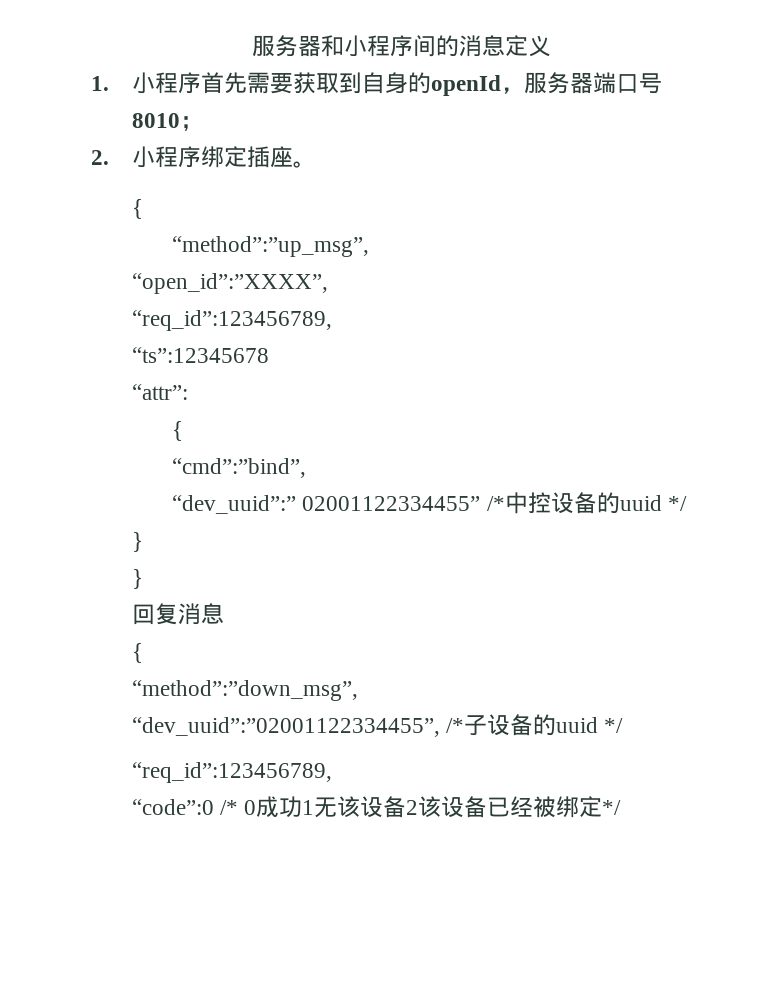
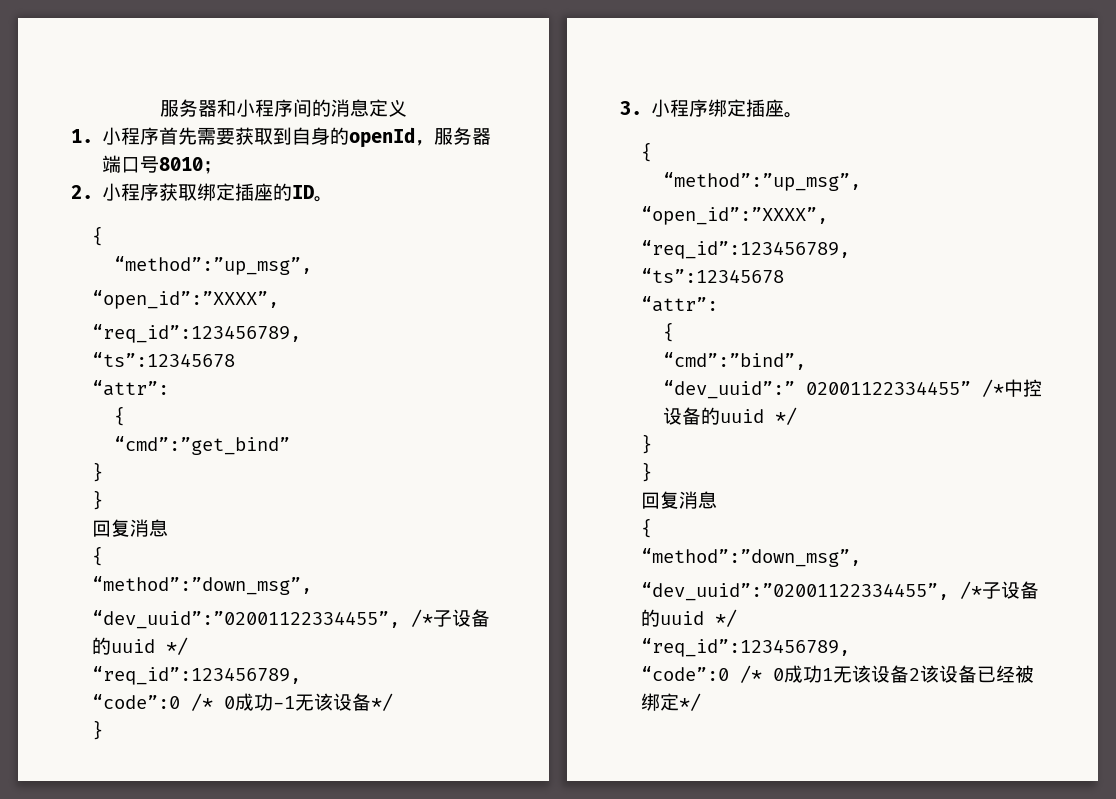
- 2.小程序绑定插座。
+ 2.小程序获取绑定插座的ID。
+ {
+ “method”:”up_msg”,
+ “open_id”:”XXXX”,
+ “req_id”:123456789,
+ “ts”:12345678
+ “attr”:
+ {
+ “cmd”:”get_bind”
+ }
+ }
+ 回复消息
+ {
+ “method”:”down_msg”,
+ “dev_uuid”:”02001122334455”, /*子设备的uuid */
+ “req_id”:123456789,
+ “code”:0 /* 0成功-1无该设备*/
+ }
+ 3.小程序绑定插座。

